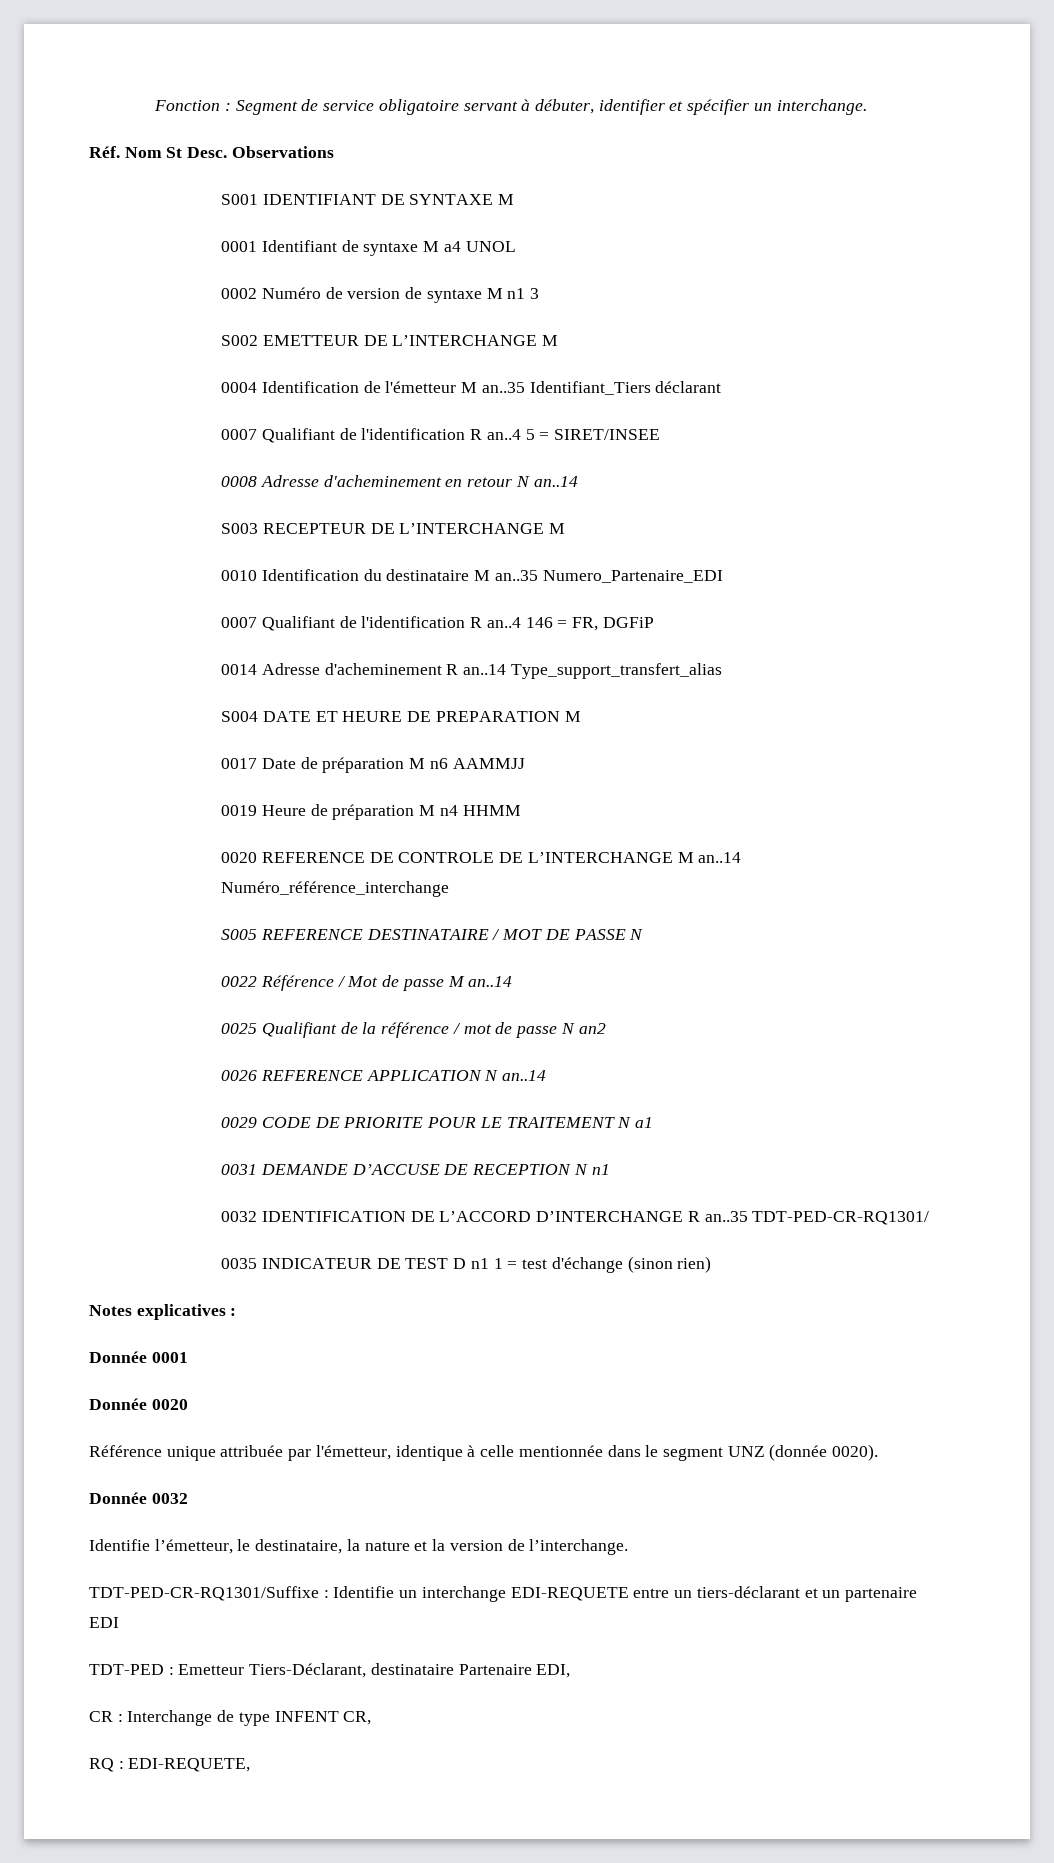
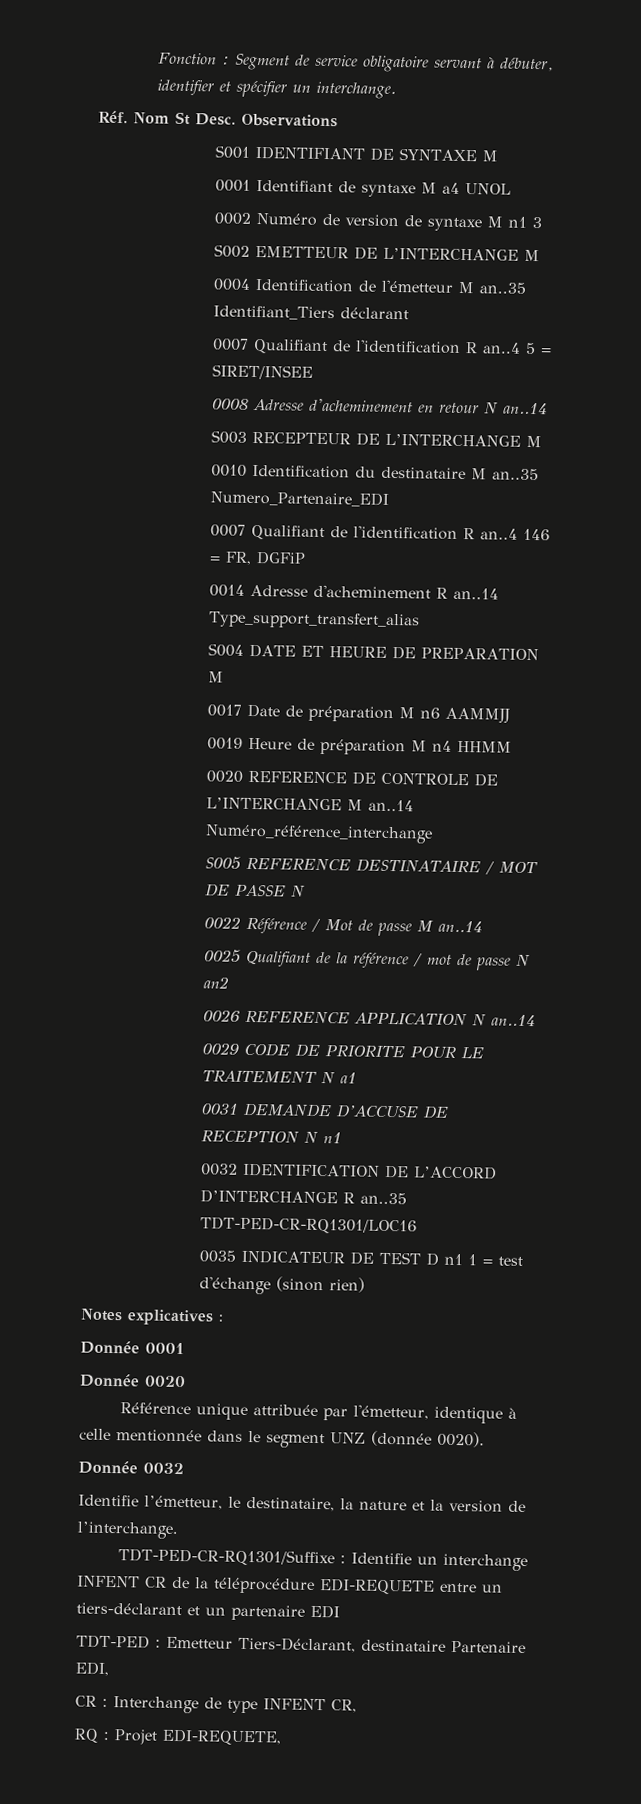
- 0032 IDENTIFICATION DE L’ACCORD D’INTERCHANGE R an..35 TDT-PED-CR-RQ1301/
+ 0032 IDENTIFICATION DE L’ACCORD D’INTERCHANGE R an..35 TDT-PED-CR-RQ1301/LOC16
- TDT-PED-CR-RQ1301/Suffixe : Identifie un interchange EDI-REQUETE entre un tiers-déclarant et un partenaire EDI
+ TDT-PED-CR-RQ1301/Suffixe : Identifie un interchange INFENT CR de la téléprocédure EDI-REQUETE entre un tiers-déclarant et un partenaire EDI
- RQ : EDI-REQUETE,
+ RQ : Projet EDI-REQUETE,

